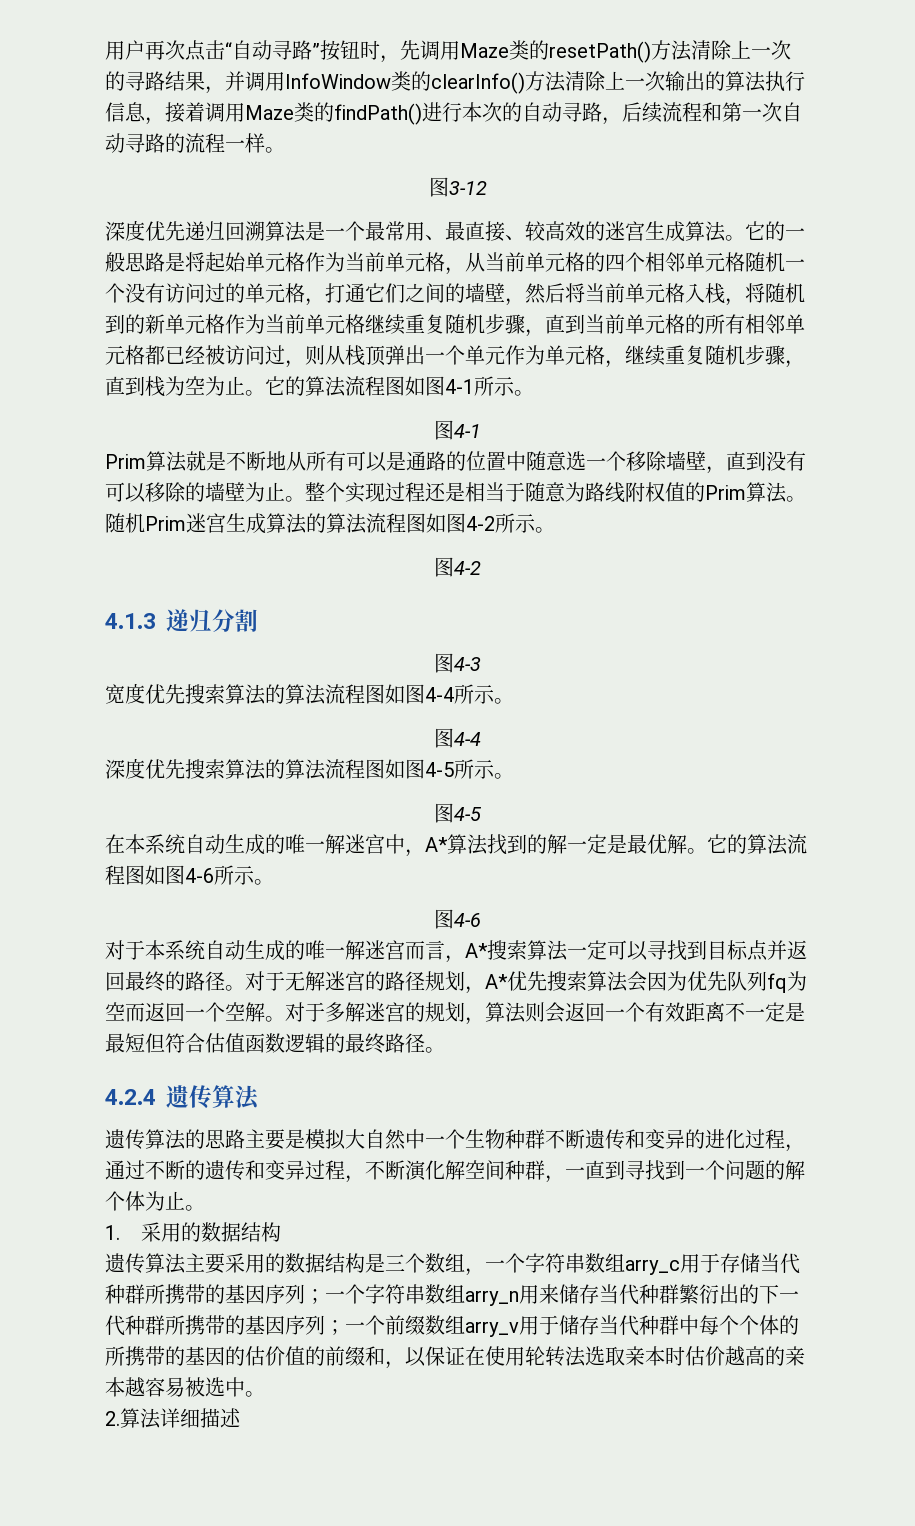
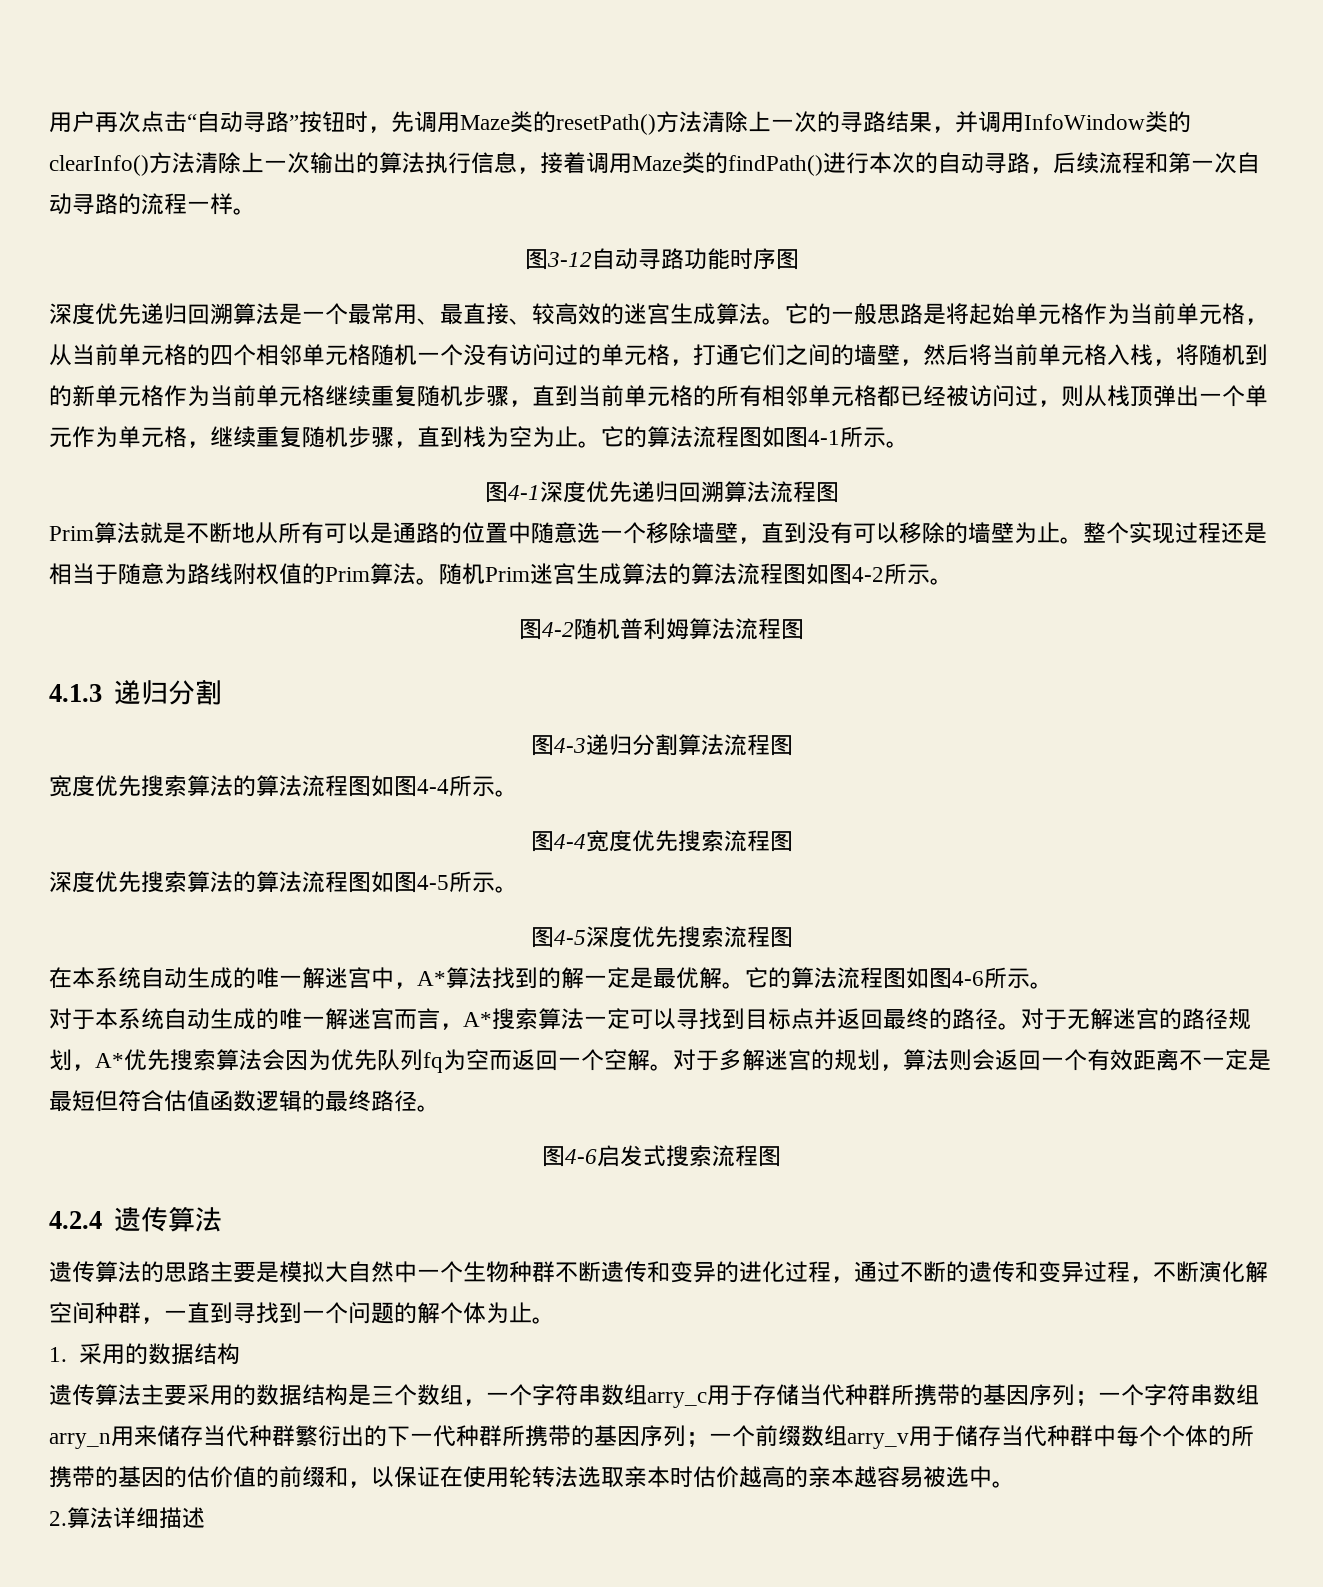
- 图3-12
+ 图3-12自动寻路功能时序图
  它的算法流程图如图4-1所示。
- 图4-1
+ 图4-1深度优先递归回溯算法流程图
  随机Prim迷宫生成算法的算法流程图如图4-2所示。
- 图4-2
+ 图4-2随机普利姆算法流程图
- 图4-3
+ 图4-3递归分割算法流程图
  宽度优先搜索算法的算法流程图如图4-4所示。
- 图4-4
+ 图4-4宽度优先搜索流程图
  深度优先搜索算法的算法流程图如图4-5所示。
- 图4-5
+ 图4-5深度优先搜索流程图
  它的算法流程图如图4-6所示。
- 图4-6
+ 图4-6启发式搜索流程图

